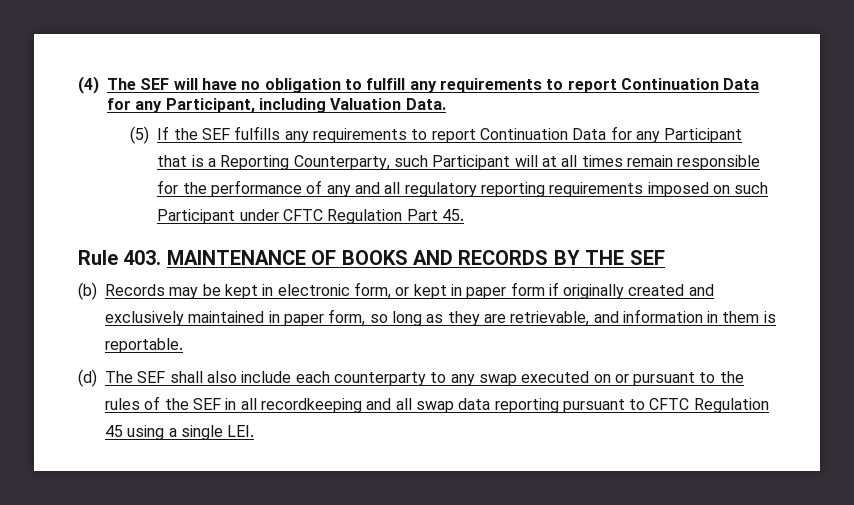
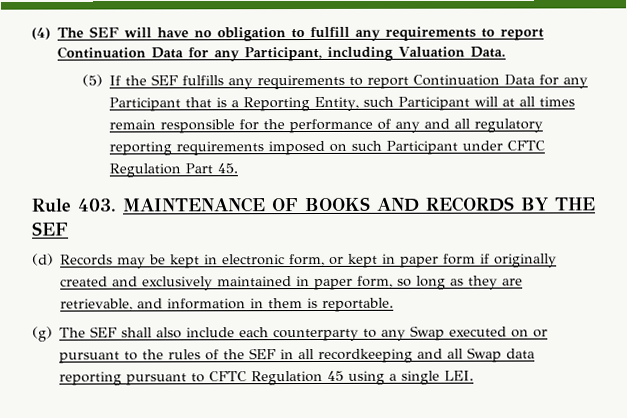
- (5) If the SEF fulfills any requirements to report Continuation Data for any Participant that is a Reporting Counterparty, such Participant will at all times remain responsible for the performance of any and all regulatory reporting requirements imposed on such Participant under CFTC Regulation Part 45.
+ (5) If the SEF fulfills any requirements to report Continuation Data for any Participant that is a Reporting Entity, such Participant will at all times remain responsible for the performance of any and all regulatory reporting requirements imposed on such Participant under CFTC Regulation Part 45.
- (b) Records may be kept in electronic form, or kept in paper form if originally created and exclusively maintained in paper form, so long as they are retrievable, and information in them is reportable.
+ (d) Records may be kept in electronic form, or kept in paper form if originally created and exclusively maintained in paper form, so long as they are retrievable, and information in them is reportable.
- (d) The SEF shall also include each counterparty to any swap executed on or pursuant to the rules of the SEF in all recordkeeping and all swap data reporting pursuant to CFTC Regulation 45 using a single LEI.
+ (g) The SEF shall also include each counterparty to any Swap executed on or pursuant to the rules of the SEF in all recordkeeping and all Swap data reporting pursuant to CFTC Regulation 45 using a single LEI.

